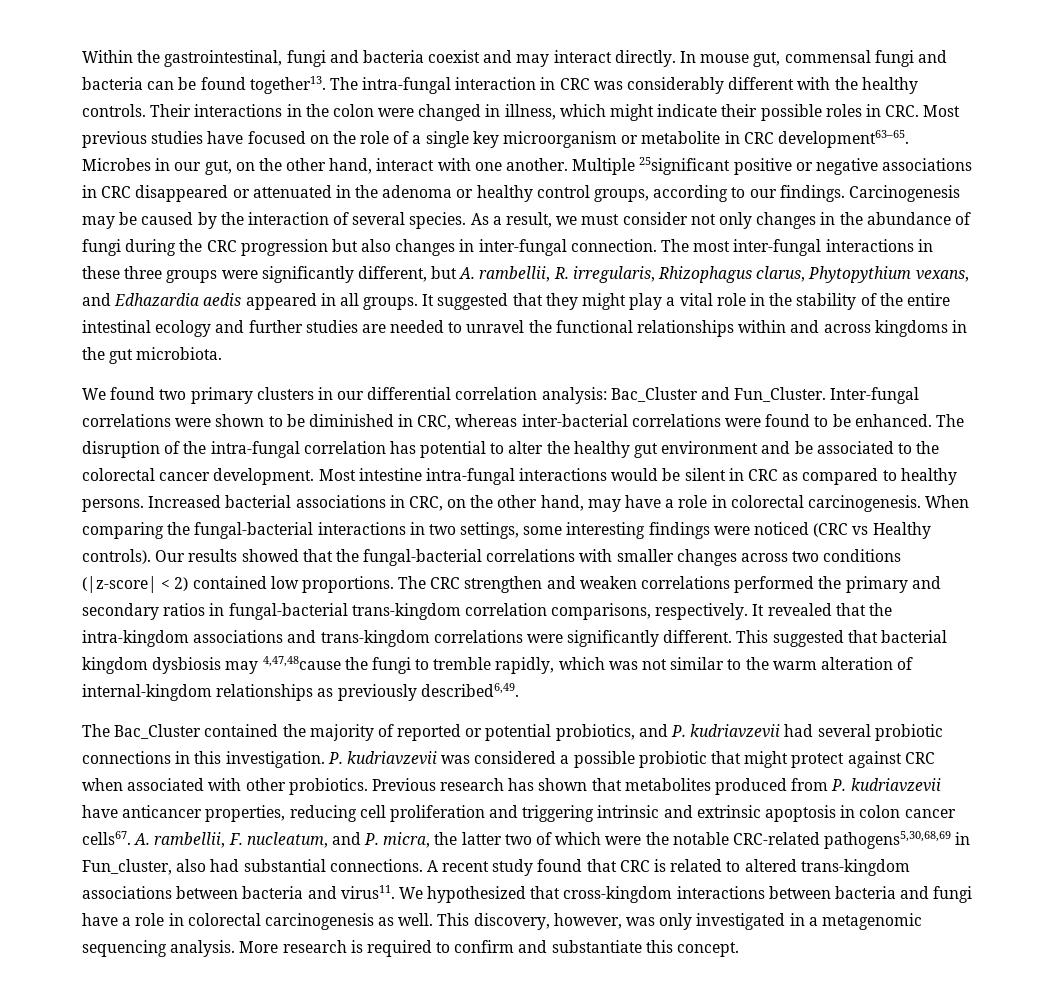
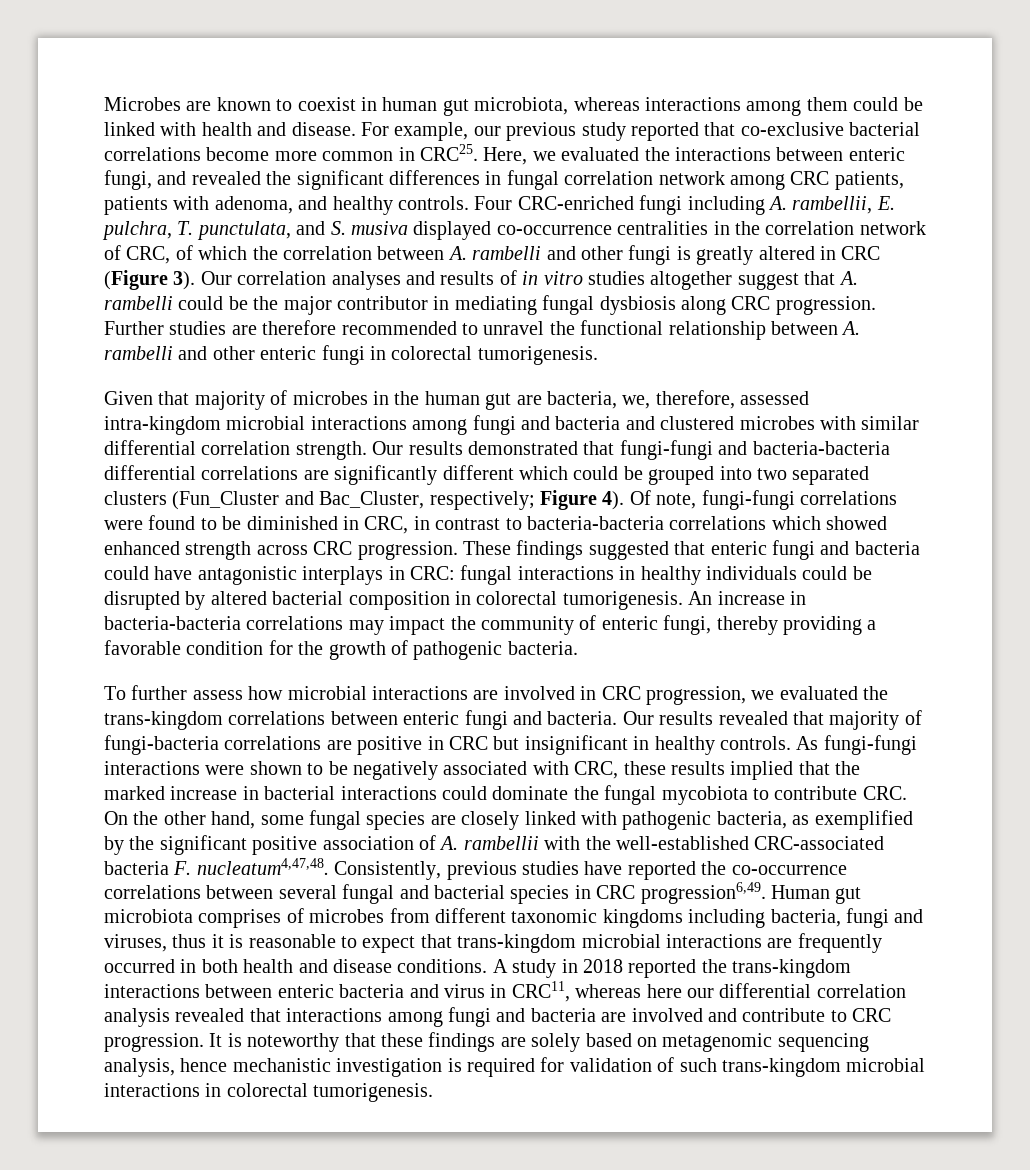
- Within the gastrointestinal, fungi and bacteria coexist and may interact directly. In mouse gut, commensal fungi and bacteria can be found together13. The intra-fungal interaction in CRC was considerably different with the healthy controls. Their interactions in the colon were changed in illness, which might indicate their possible roles in CRC. Most previous studies have focused on the role of a single key microorganism or metabolite in CRC development63–65. Microbes in our gut, on the other hand, interact with one another. Multiple 25significant positive or negative associations in CRC disappeared or attenuated in the adenoma or healthy control groups, according to our findings. Carcinogenesis may be caused by the interaction of several species. As a result, we must consider not only changes in the abundance of fungi during the CRC progression but also changes in inter-fungal connection. The most inter-fungal interactions in these three groups were significantly different, but A. rambellii, R. irregularis, Rhizophagus clarus, Phytopythium vexans, and Edhazardia aedis appeared in all groups. It suggested that they might play a vital role in the stability of the entire intestinal ecology and further studies are needed to unravel the functional relationships within and across kingdoms in the gut microbiota.
- We found two primary clusters in our differential correlation analysis: Bac_Cluster and Fun_Cluster. Inter-fungal correlations were shown to be diminished in CRC, whereas inter-bacterial correlations were found to be enhanced. The disruption of the intra-fungal correlation has potential to alter the healthy gut environment and be associated to the colorectal cancer development. Most intestine intra-fungal interactions would be silent in CRC as compared to healthy persons. Increased bacterial associations in CRC, on the other hand, may have a role in colorectal carcinogenesis. When comparing the fungal-bacterial interactions in two settings, some interesting findings were noticed (CRC vs Healthy controls). Our results showed that the fungal-bacterial correlations with smaller changes across two conditions (|z-score| < 2) contained low proportions. The CRC strengthen and weaken correlations performed the primary and secondary ratios in fungal-bacterial trans-kingdom correlation comparisons, respectively. It revealed that the intra-kingdom associations and trans-kingdom correlations were significantly different. This suggested that bacterial kingdom dysbiosis may 4,47,48cause the fungi to tremble rapidly, which was not similar to the warm alteration of internal-kingdom relationships as previously described6,49.
- The Bac_Cluster contained the majority of reported or potential probiotics, and P. kudriavzevii had several probiotic connections in this investigation. P. kudriavzevii was considered a possible probiotic that might protect against CRC when associated with other probiotics. Previous research has shown that metabolites produced from P. kudriavzevii have anticancer properties, reducing cell proliferation and triggering intrinsic and extrinsic apoptosis in colon cancer cells67. A. rambellii, F. nucleatum, and P. micra, the latter two of which were the notable CRC-related pathogens5,30,68,69 in Fun_cluster, also had substantial connections. A recent study found that CRC is related to altered trans-kingdom associations between bacteria and virus11. We hypothesized that cross-kingdom interactions between bacteria and fungi have a role in colorectal carcinogenesis as well. This discovery, however, was only investigated in a metagenomic sequencing analysis. More research is required to confirm and substantiate this concept.
+ Microbes are known to coexist in human gut microbiota, whereas interactions among them could be linked with health and disease. For example, our previous study reported that co-exclusive bacterial correlations become more common in CRC25. Here, we evaluated the interactions between enteric fungi, and revealed the significant differences in fungal correlation network among CRC patients, patients with adenoma, and healthy controls. Four CRC-enriched fungi including A. rambellii, E. pulchra, T. punctulata, and S. musiva displayed co-occurrence centralities in the correlation network of CRC, of which the correlation between A. rambelli and other fungi is greatly altered in CRC (Figure 3). Our correlation analyses and results of in vitro studies altogether suggest that A. rambelli could be the major contributor in mediating fungal dysbiosis along CRC progression. Further studies are therefore recommended to unravel the functional relationship between A. rambelli and other enteric fungi in colorectal tumorigenesis.
+ Given that majority of microbes in the human gut are bacteria, we, therefore, assessed intra-kingdom microbial interactions among fungi and bacteria and clustered microbes with similar differential correlation strength. Our results demonstrated that fungi-fungi and bacteria-bacteria differential correlations are significantly different which could be grouped into two separated clusters (Fun_Cluster and Bac_Cluster, respectively; Figure 4). Of note, fungi-fungi correlations were found to be diminished in CRC, in contrast to bacteria-bacteria correlations which showed enhanced strength across CRC progression. These findings suggested that enteric fungi and bacteria could have antagonistic interplays in CRC: fungal interactions in healthy individuals could be disrupted by altered bacterial composition in colorectal tumorigenesis. An increase in bacteria-bacteria correlations may impact the community of enteric fungi, thereby providing a favorable condition for the growth of pathogenic bacteria.
+ To further assess how microbial interactions are involved in CRC progression, we evaluated the trans-kingdom correlations between enteric fungi and bacteria. Our results revealed that majority of fungi-bacteria correlations are positive in CRC but insignificant in healthy controls. As fungi-fungi interactions were shown to be negatively associated with CRC, these results implied that the marked increase in bacterial interactions could dominate the fungal mycobiota to contribute CRC. On the other hand, some fungal species are closely linked with pathogenic bacteria, as exemplified by the significant positive association of A. rambellii with the well-established CRC-associated bacteria F. nucleatum4,47,48. Consistently, previous studies have reported the co-occurrence correlations between several fungal and bacterial species in CRC progression6,49. Human gut microbiota comprises of microbes from different taxonomic kingdoms including bacteria, fungi and viruses, thus it is reasonable to expect that trans-kingdom microbial interactions are frequently occurred in both health and disease conditions. A study in 2018 reported the trans-kingdom interactions between enteric bacteria and virus in CRC11, whereas here our differential correlation analysis revealed that interactions among fungi and bacteria are involved and contribute to CRC progression. It is noteworthy that these findings are solely based on metagenomic sequencing analysis, hence mechanistic investigation is required for validation of such trans-kingdom microbial interactions in colorectal tumorigenesis.

